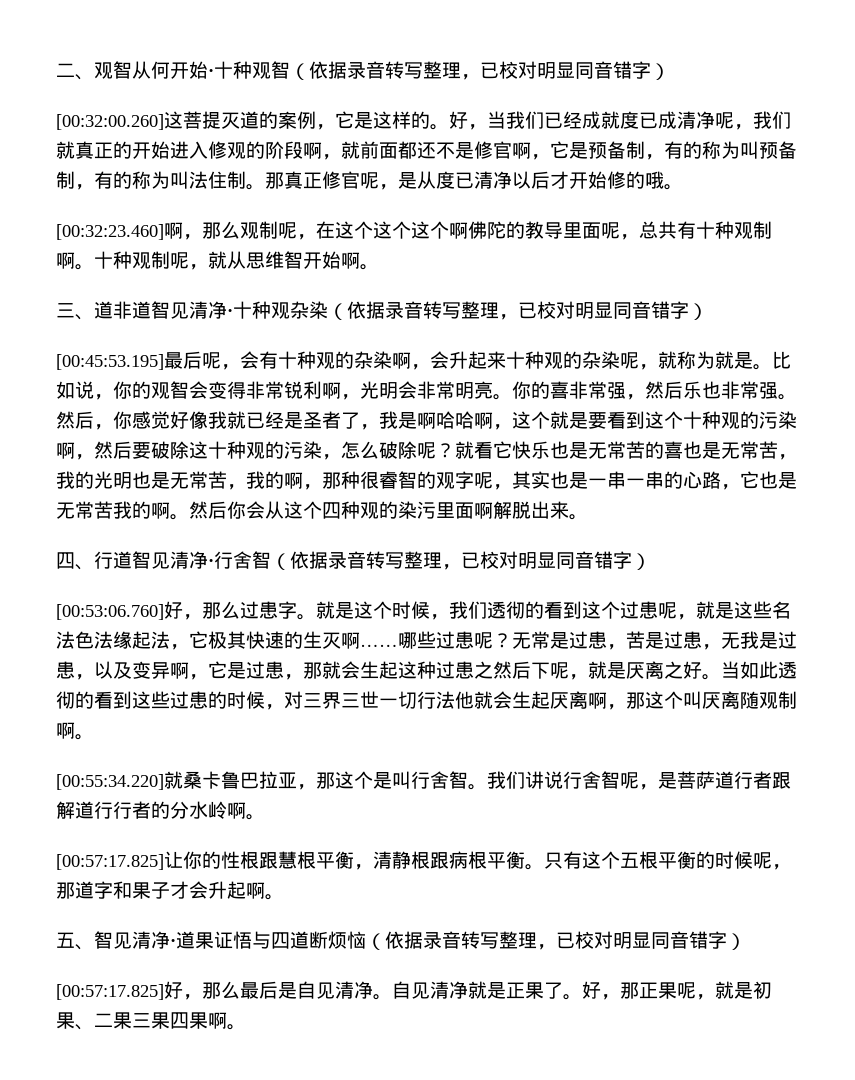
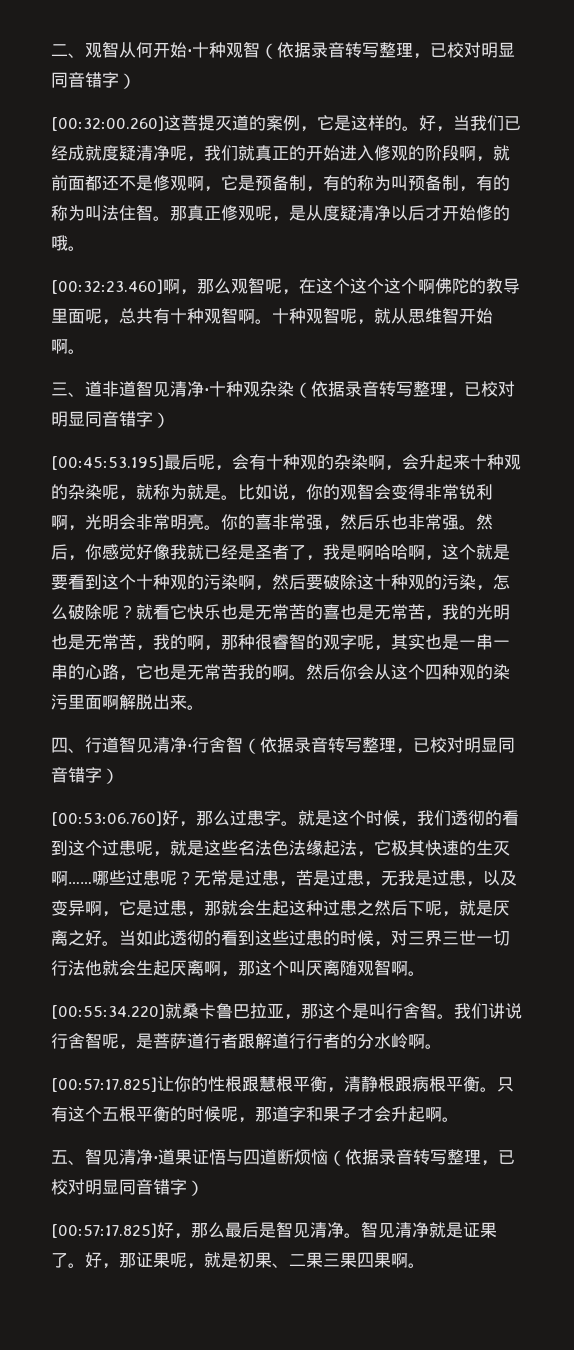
- 好，当我们已经成就度已成清净呢，我们就真正的开始进入修观的阶段啊，就前面都还不是修官啊，它是预备制，有的称为叫预备制，有的称为叫法住制。
+ 好，当我们已经成就度疑清净呢，我们就真正的开始进入修观的阶段啊，就前面都还不是修观啊，它是预备制，有的称为叫预备制，有的称为叫法住智。
- 那真正修官呢，是从度已清净以后才开始修的哦。
+ 那真正修观呢，是从度疑清净以后才开始修的哦。
- [00:32:23.460]啊，那么观制呢，在这个这个这个啊佛陀的教导里面呢，总共有十种观制啊。
+ [00:32:23.460]啊，那么观智呢，在这个这个这个啊佛陀的教导里面呢，总共有十种观智啊。
- 十种观制呢，就从思维智开始啊。
+ 十种观智呢，就从思维智开始啊。
- 当如此透彻的看到这些过患的时候，对三界三世一切行法他就会生起厌离啊，那这个叫厌离随观制啊。
+ 当如此透彻的看到这些过患的时候，对三界三世一切行法他就会生起厌离啊，那这个叫厌离随观智啊。
- [00:57:17.825]好，那么最后是自见清净。
+ [00:57:17.825]好，那么最后是智见清净。
- 自见清净就是正果了。
+ 智见清净就是证果了。
- 好，那正果呢，就是初果、二果三果四果啊。
+ 好，那证果呢，就是初果、二果三果四果啊。

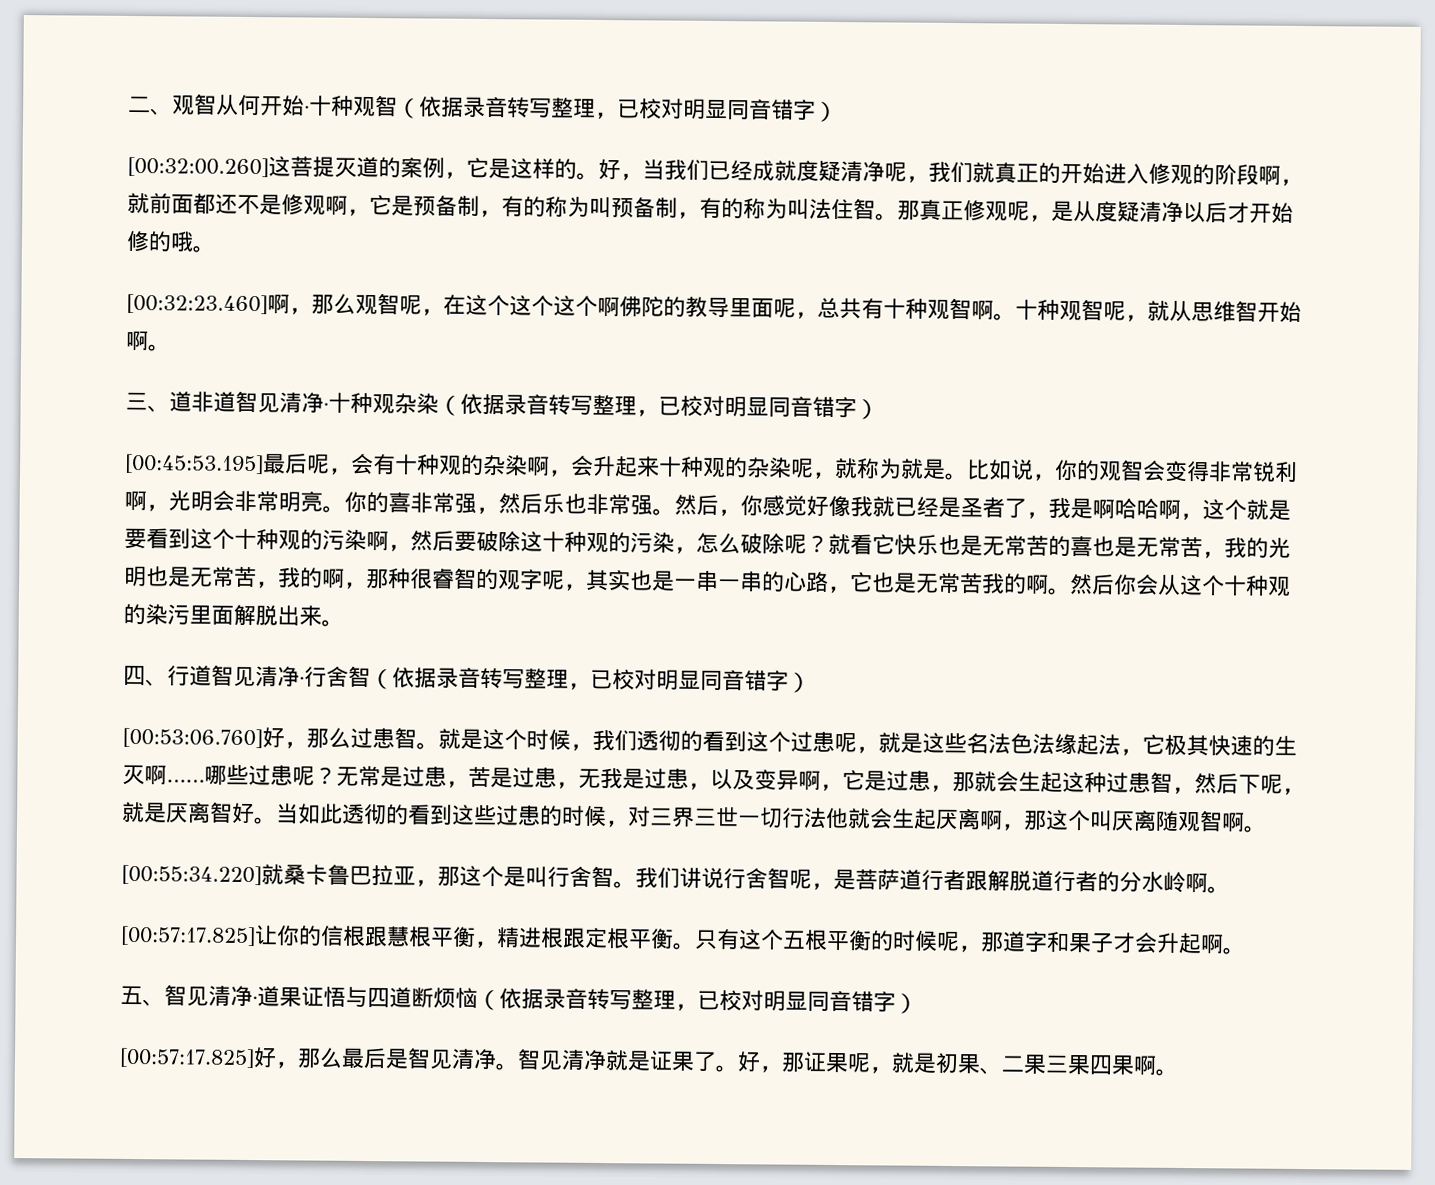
- 然后你会从这个四种观的染污里面啊解脱出来。
+ 然后你会从这个十种观的染污里面解脱出来。
- [00:53:06.760]好，那么过患字。
+ [00:53:06.760]好，那么过患智。
- 无常是过患，苦是过患，无我是过患，以及变异啊，它是过患，那就会生起这种过患之然后下呢，就是厌离之好。
+ 无常是过患，苦是过患，无我是过患，以及变异啊，它是过患，那就会生起这种过患智，然后下呢，就是厌离智好。
- 我们讲说行舍智呢，是菩萨道行者跟解道行行者的分水岭啊。
+ 我们讲说行舍智呢，是菩萨道行者跟解脱道行者的分水岭啊。
- [00:57:17.825]让你的性根跟慧根平衡，清静根跟病根平衡。
+ [00:57:17.825]让你的信根跟慧根平衡，精进根跟定根平衡。

